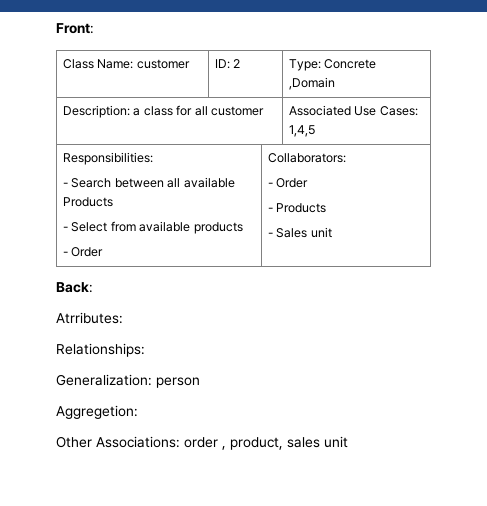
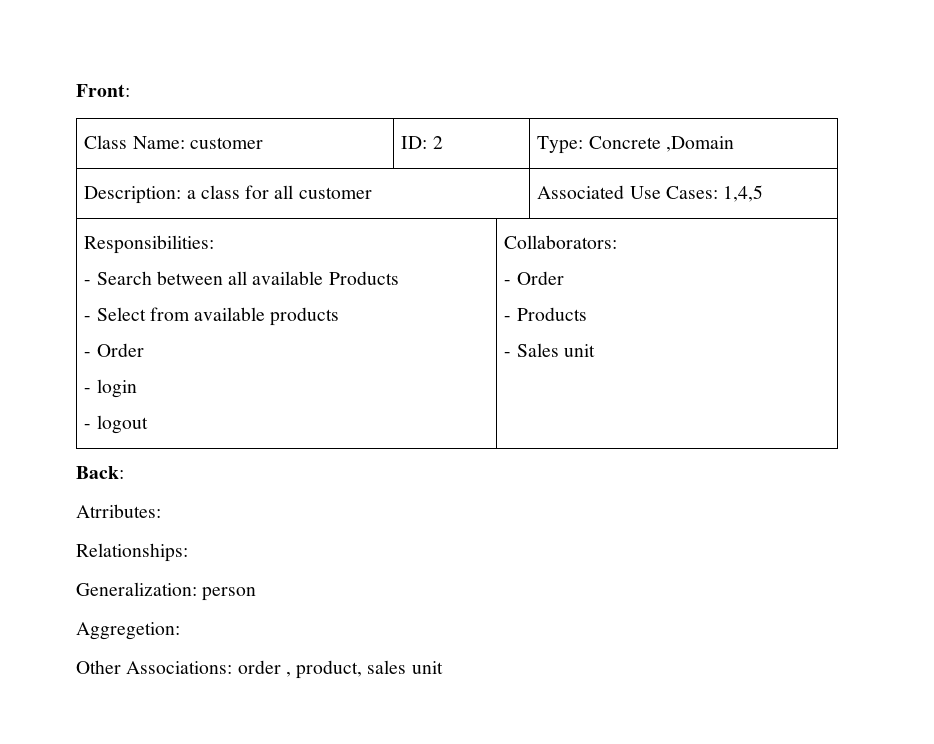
  Responsibilities:
  - Search between all available Products
  - Select from available products
- - Order | Collaborators:
+ - Order
+ - login
+ - logout | Collaborators:

